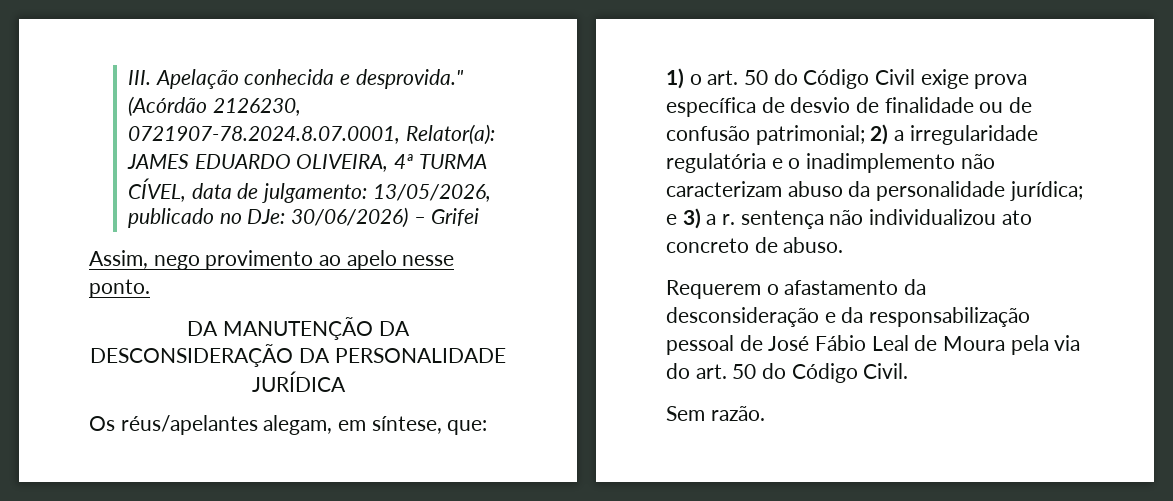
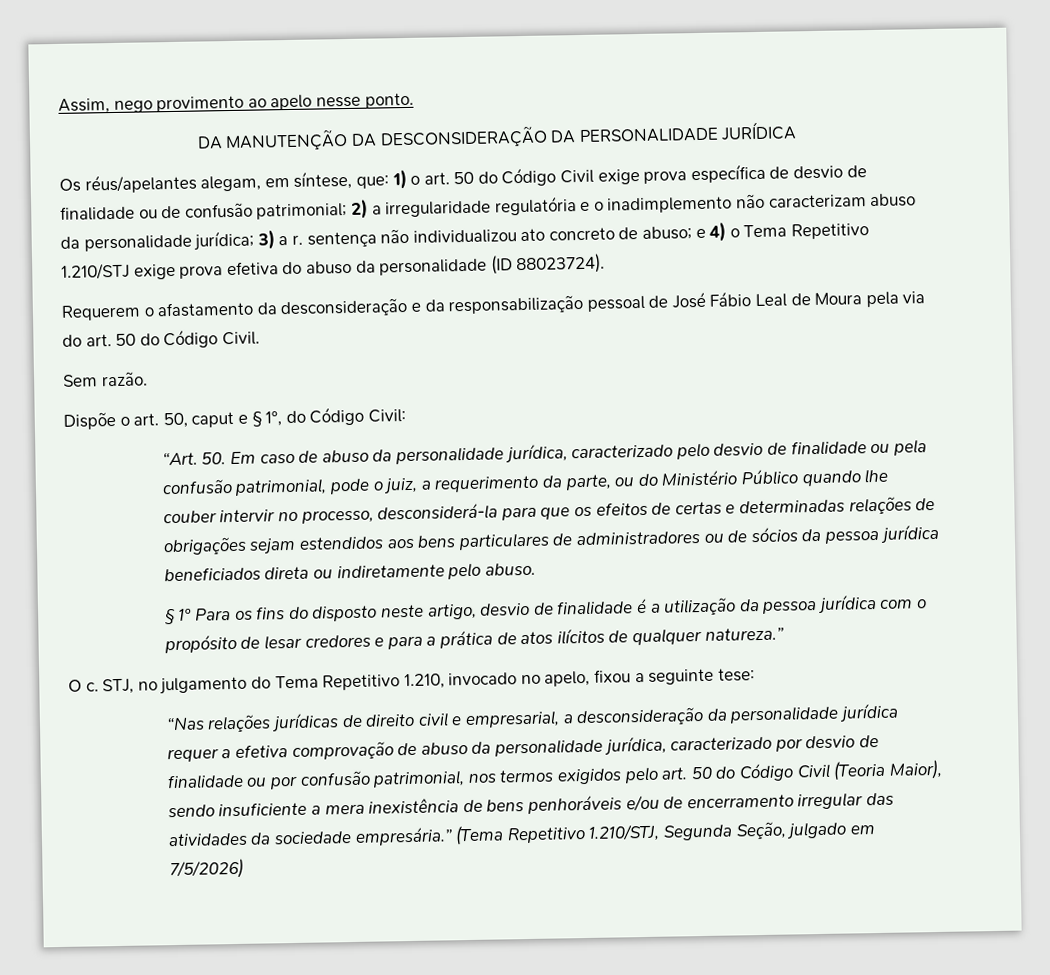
- III. Apelação conhecida e desprovida." (Acórdão 2126230, 0721907-78.2024.8.07.0001, Relator(a): JAMES EDUARDO OLIVEIRA, 4ª TURMA CÍVEL, data de julgamento: 13/05/2026, publicado no DJe: 30/06/2026) – Grifei
- Os réus/apelantes alegam, em síntese, que: 1) o art. 50 do Código Civil exige prova específica de desvio de finalidade ou de confusão patrimonial; 2) a irregularidade regulatória e o inadimplemento não caracterizam abuso da personalidade jurídica; e 3) a r. sentença não individualizou ato concreto de abuso.
+ Os réus/apelantes alegam, em síntese, que: 1) o art. 50 do Código Civil exige prova específica de desvio de finalidade ou de confusão patrimonial; 2) a irregularidade regulatória e o inadimplemento não caracterizam abuso da personalidade jurídica; 3) a r. sentença não individualizou ato concreto de abuso; e 4) o Tema Repetitivo 1.210/STJ exige prova efetiva do abuso da personalidade (ID 88023724).
+ Dispõe o art. 50, caput e § 1º, do Código Civil:
+ “Art. 50. Em caso de abuso da personalidade jurídica, caracterizado pelo desvio de finalidade ou pela confusão patrimonial, pode o juiz, a requerimento da parte, ou do Ministério Público quando lhe couber intervir no processo, desconsiderá-la para que os efeitos de certas e determinadas relações de obrigações sejam estendidos aos bens particulares de administradores ou de sócios da pessoa jurídica beneficiados direta ou indiretamente pelo abuso.
+ § 1º Para os fins do disposto neste artigo, desvio de finalidade é a utilização da pessoa jurídica com o propósito de lesar credores e para a prática de atos ilícitos de qualquer natureza.”
+ O c. STJ, no julgamento do Tema Repetitivo 1.210, invocado no apelo, fixou a seguinte tese:
+ “Nas relações jurídicas de direito civil e empresarial, a desconsideração da personalidade jurídica requer a efetiva comprovação de abuso da personalidade jurídica, caracterizado por desvio de finalidade ou por confusão patrimonial, nos termos exigidos pelo art. 50 do Código Civil (Teoria Maior), sendo insuficiente a mera inexistência de bens penhoráveis e/ou de encerramento irregular das atividades da sociedade empresária.” (Tema Repetitivo 1.210/STJ, Segunda Seção, julgado em 7/5/2026)

